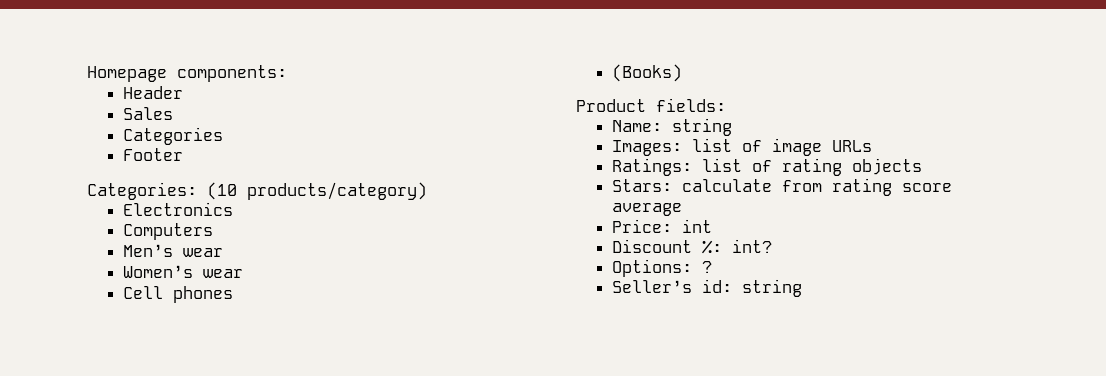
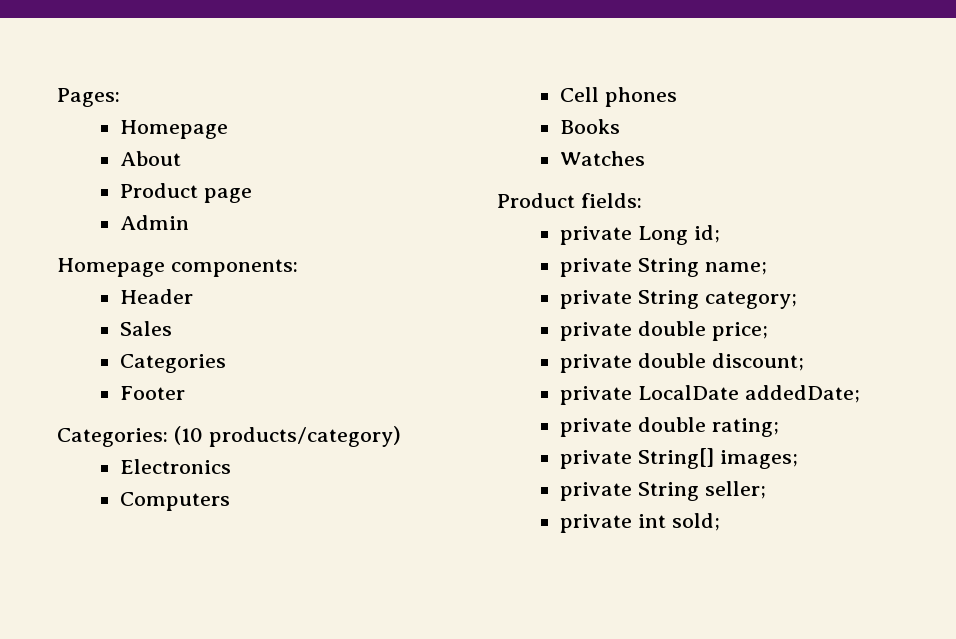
+ Pages:
+ Homepage
+ About
+ Product page
+ Admin
- Men’s wear
- Women’s wear
- (Books)
+ Books
+ Watches
- Name: string
- Images: list of image URLs
- Ratings: list of rating objects
- Stars: calculate from rating score average
- Price: int
- Discount %: int?
- Options: ?
- Seller’s id: string
+ private Long id;
+ private String name;
+ private String category;
+ private double price;
+ private double discount;
+ private LocalDate addedDate;
+ private double rating;
+ private String[] images;
+ private String seller;
+ private int sold;

